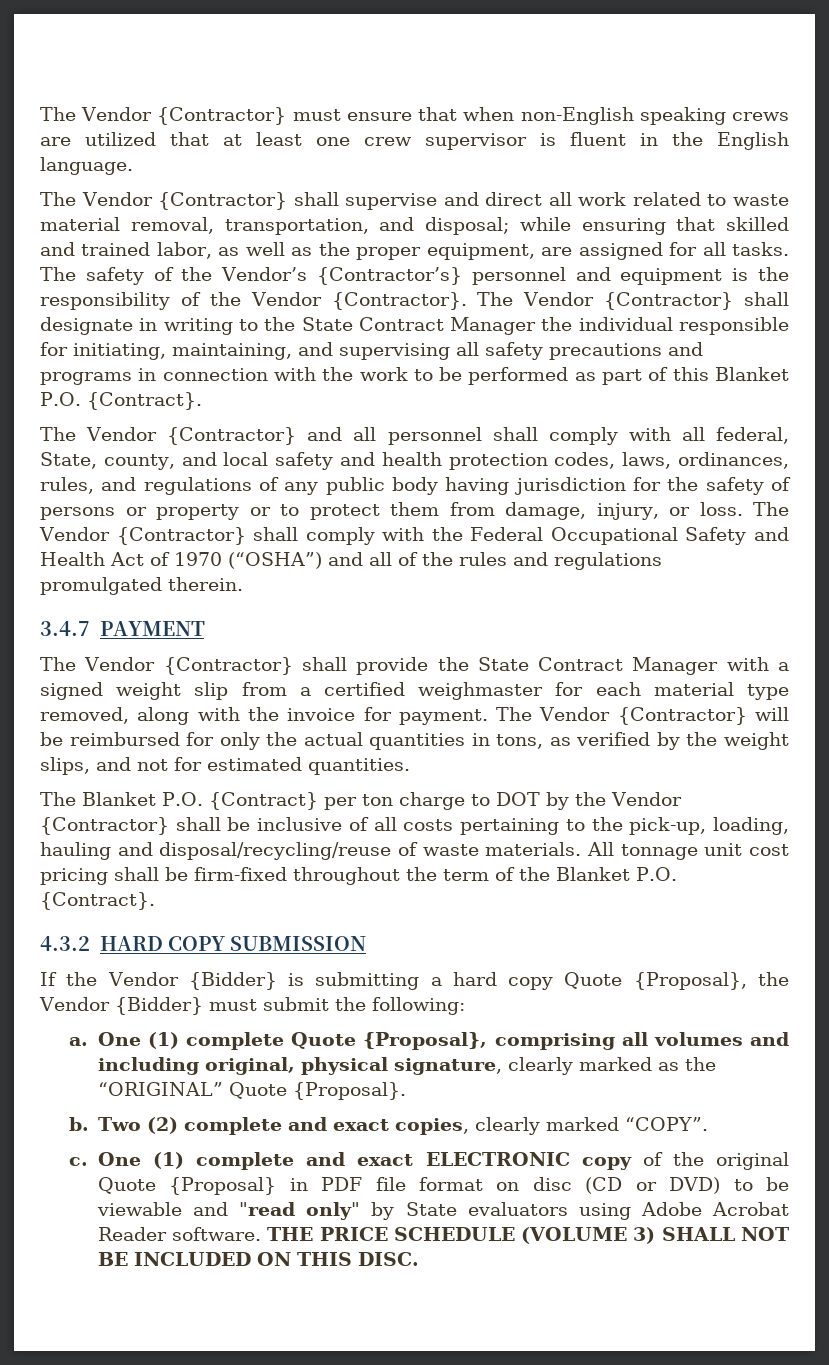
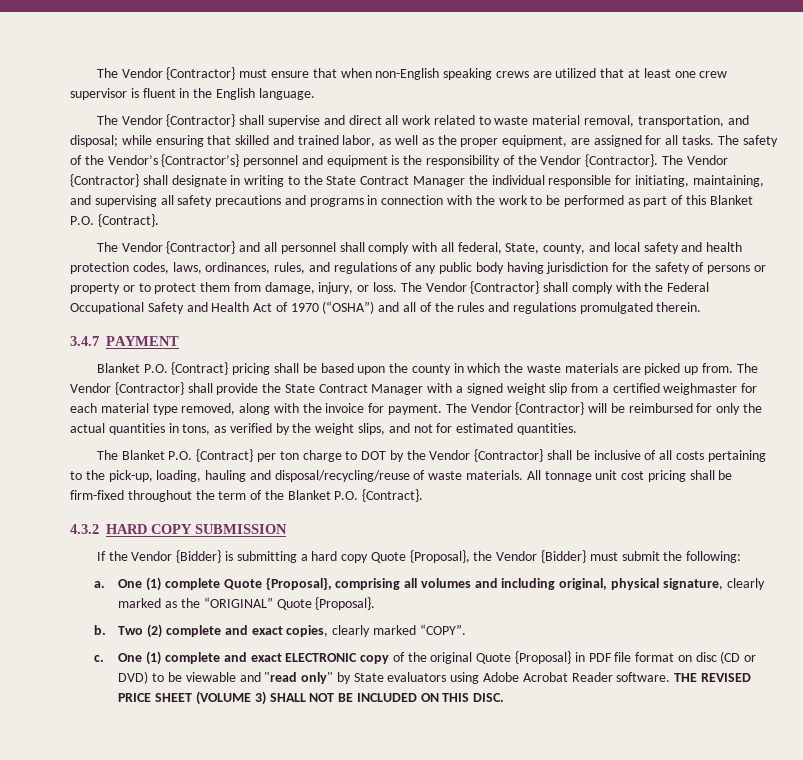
+ Blanket P.O. {Contract} pricing shall be based upon the county in which the waste materials are picked up from.
- THE PRICE SCHEDULE (VOLUME 3) SHALL NOT BE INCLUDED ON THIS DISC.
+ THE REVISED PRICE SHEET (VOLUME 3) SHALL NOT BE INCLUDED ON THIS DISC.

